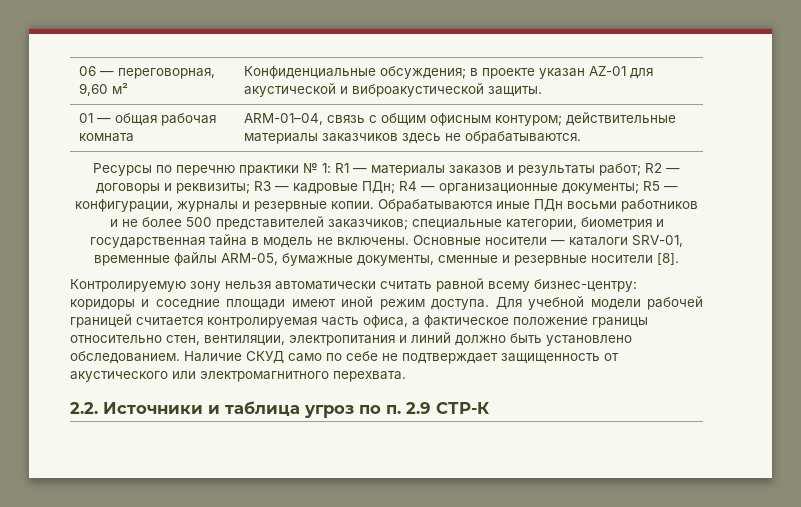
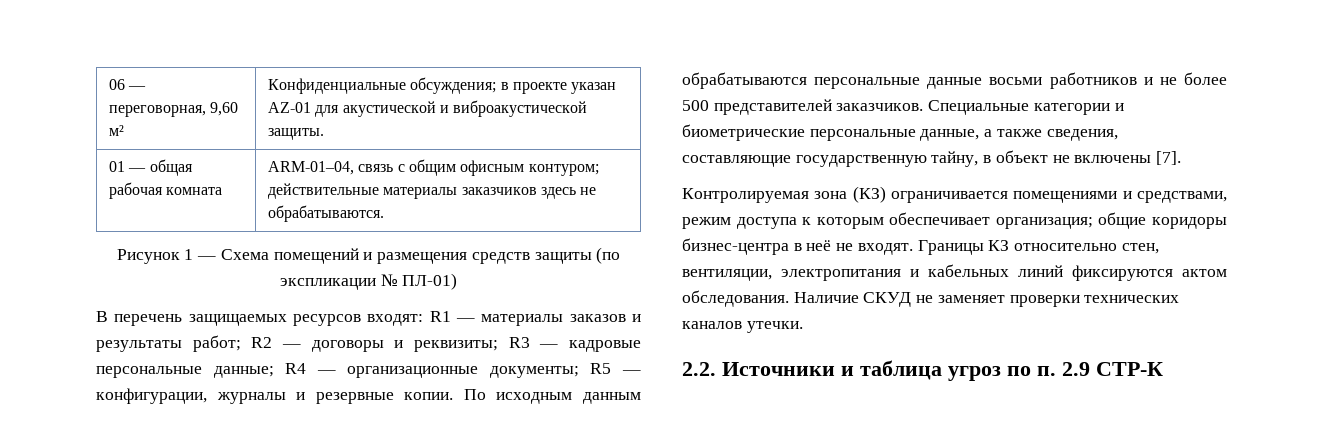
- Ресурсы по перечню практики № 1: R1 — материалы заказов и результаты работ; R2 — договоры и реквизиты; R3 — кадровые ПДн; R4 — организационные документы; R5 — конфигурации, журналы и резервные копии.
+ Рисунок 1 — Схема помещений и размещения средств защиты (по экспликации № ПЛ-01)
+ В перечень защищаемых ресурсов входят: R1 — материалы заказов и результаты работ; R2 — договоры и реквизиты; R3 — кадровые персональные данные; R4 — организационные документы; R5 — конфигурации, журналы и резервные копии.
- Обрабатываются иные ПДн восьми работников и не более 500 представителей заказчиков; специальные категории, биометрия и государственная тайна в модель не включены. Основные носители — каталоги SRV-01, временные файлы ARM-05, бумажные документы, сменные и резервные носители [8].
- Контролируемую зону нельзя автоматически считать равной всему бизнес-центру: коридоры и соседние площади имеют иной режим доступа. Для учебной модели рабочей границей считается контролируемая часть офиса, а фактическое положение границы относительно стен, вентиляции, электропитания и линий должно быть установлено обследованием. Наличие СКУД само по себе не подтверждает защищенность от акустического или электромагнитного перехвата.
+ По исходным данным обрабатываются персональные данные восьми работников и не более 500 представителей заказчиков. Специальные категории и биометрические персональные данные, а также сведения, составляющие государственную тайну, в объект не включены [7].
+ Контролируемая зона (КЗ) ограничивается помещениями и средствами, режим доступа к которым обеспечивает организация; общие коридоры бизнес-центра в неё не входят. Границы КЗ относительно стен, вентиляции, электропитания и кабельных линий фиксируются актом обследования. Наличие СКУД не заменяет проверки технических каналов утечки.

